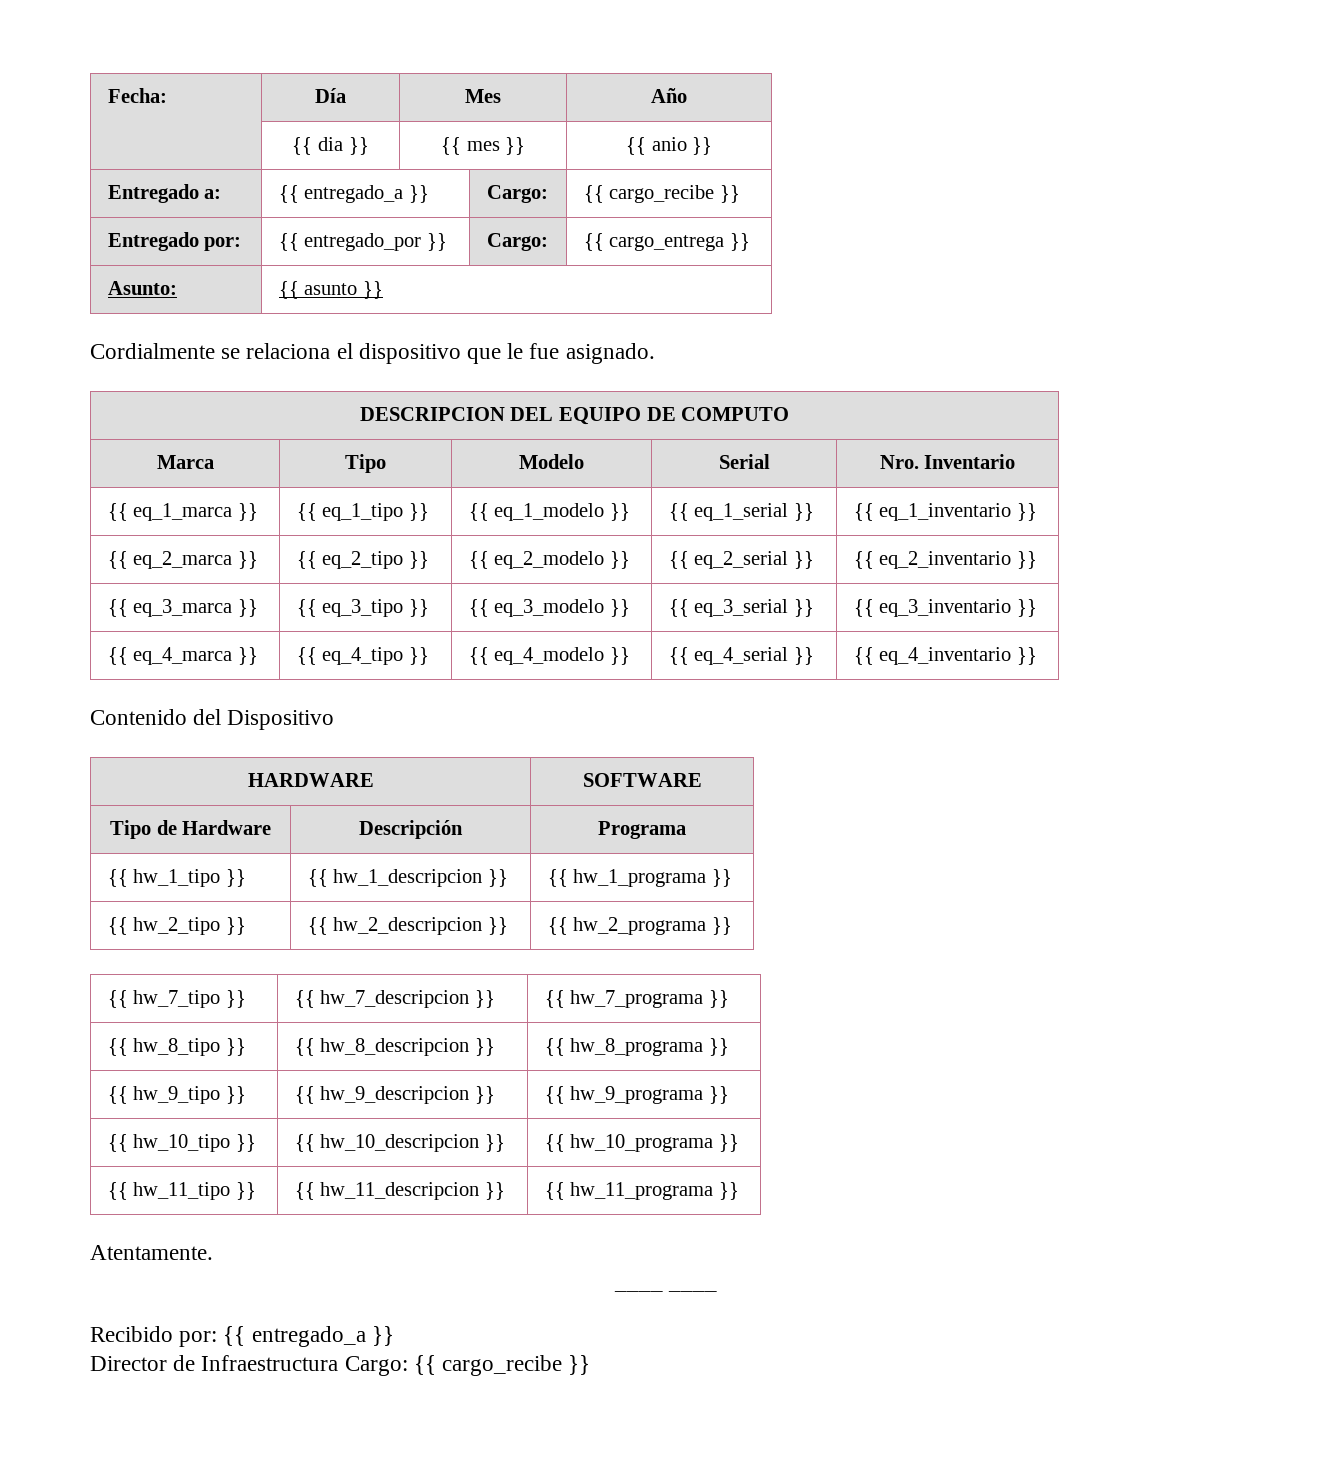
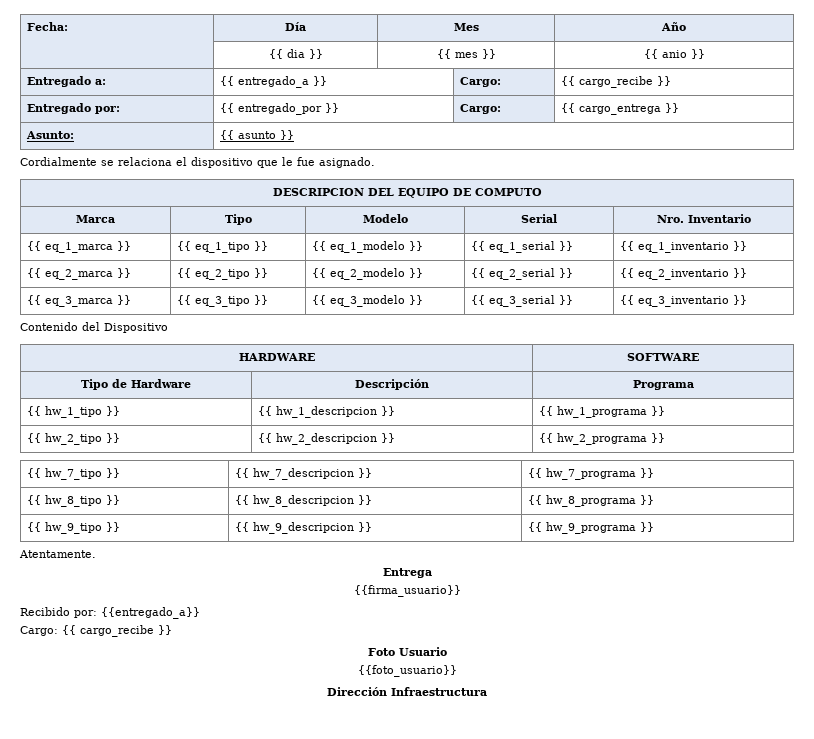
- {{ eq_4_marca }} | {{ eq_4_tipo }} | {{ eq_4_modelo }} | {{ eq_4_serial }} | {{ eq_4_inventario }}
- {{ hw_10_tipo }} | {{ hw_10_descripcion }} | {{ hw_10_programa }}
- {{ hw_11_tipo }} | {{ hw_11_descripcion }} | {{ hw_11_programa }}
- ____ ____
+ Entrega
+ {{firma_usuario}}
- Recibido por: {{ entregado_a }}
- Director de Infraestructura Cargo: {{ cargo_recibe }}
+ Recibido por: {{entregado_a}}
+ Cargo: {{ cargo_recibe }}
+ Foto Usuario
+ {{foto_usuario}}
+ Dirección Infraestructura

